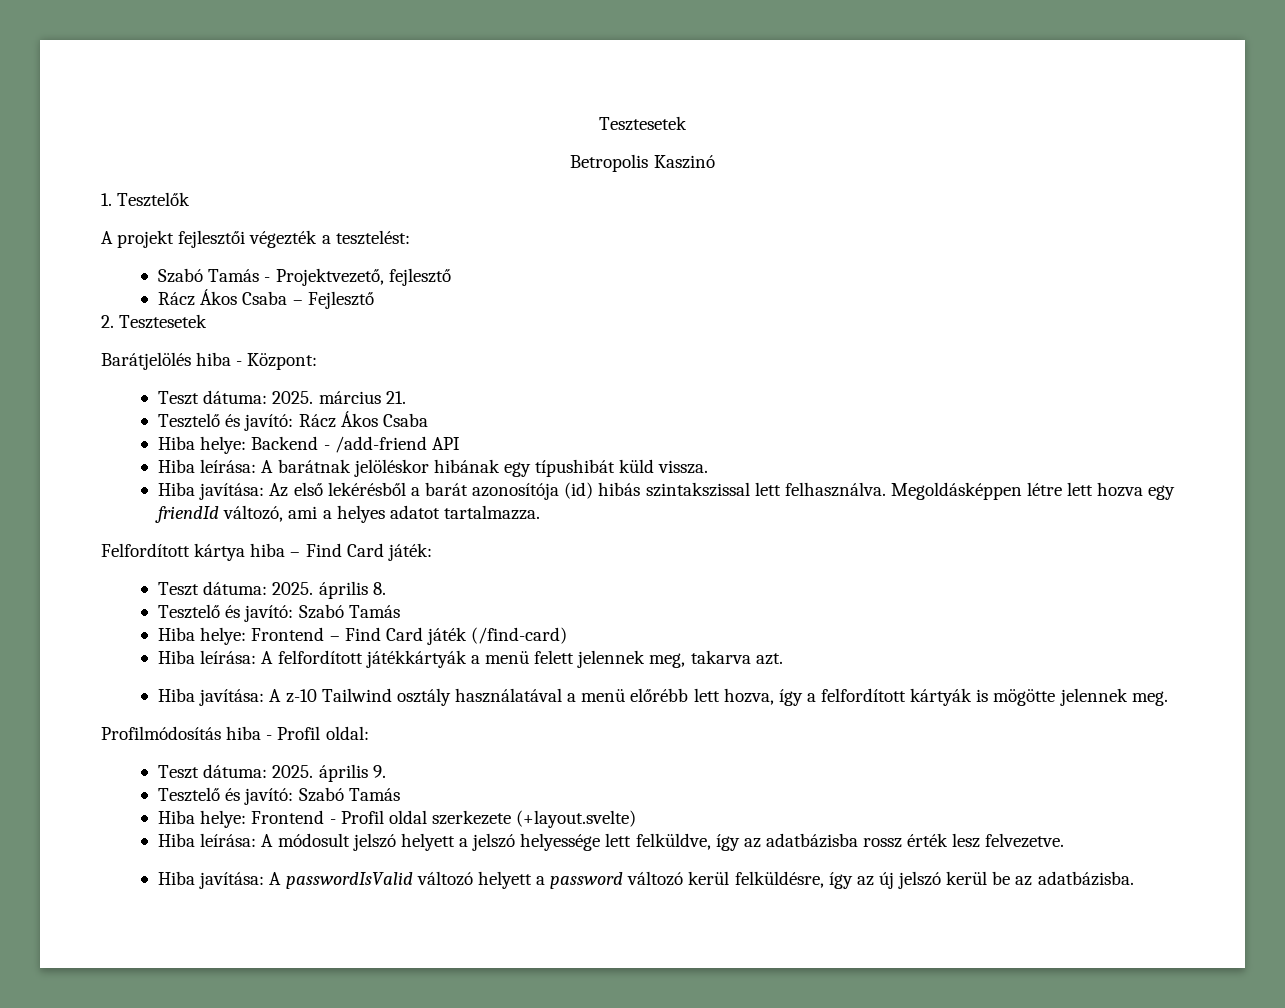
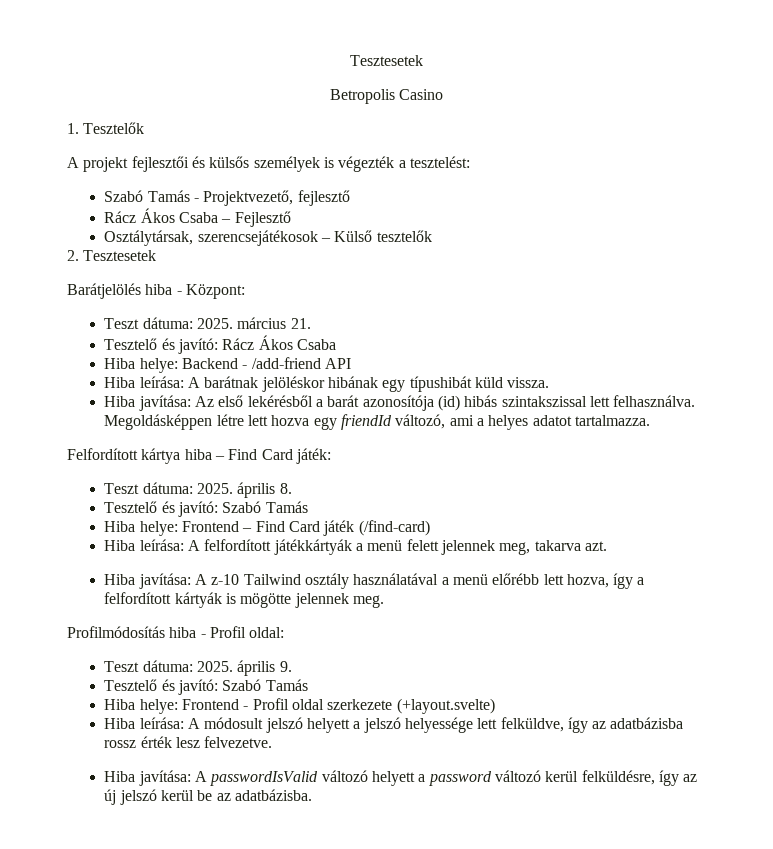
- Betropolis Kaszinó
+ Betropolis Casino
- A projekt fejlesztői végezték a tesztelést:
+ A projekt fejlesztői és külsős személyek is végezték a tesztelést:
+ Osztálytársak, szerencsejátékosok – Külső tesztelők

